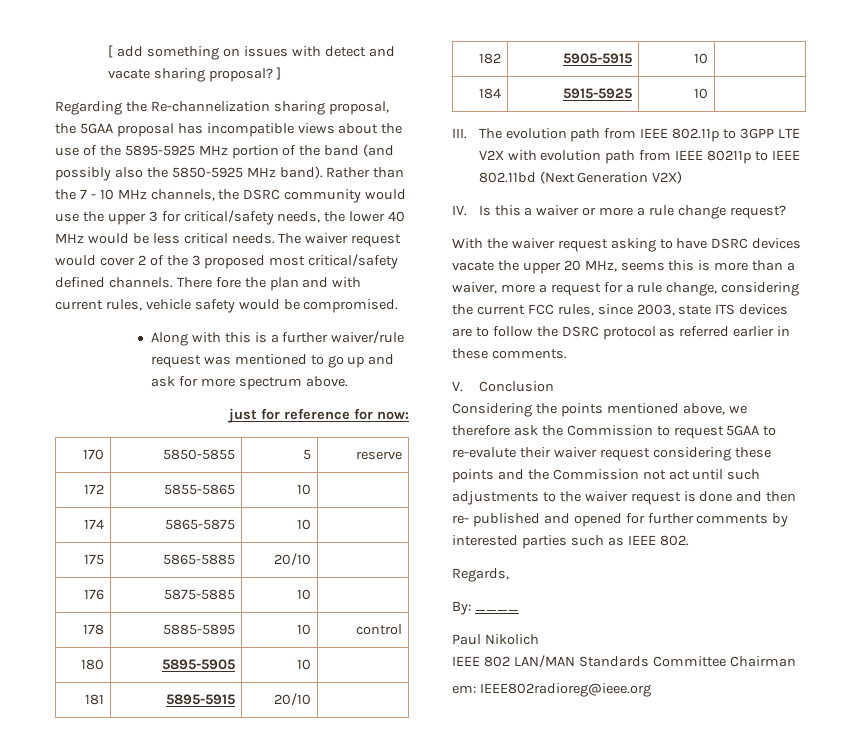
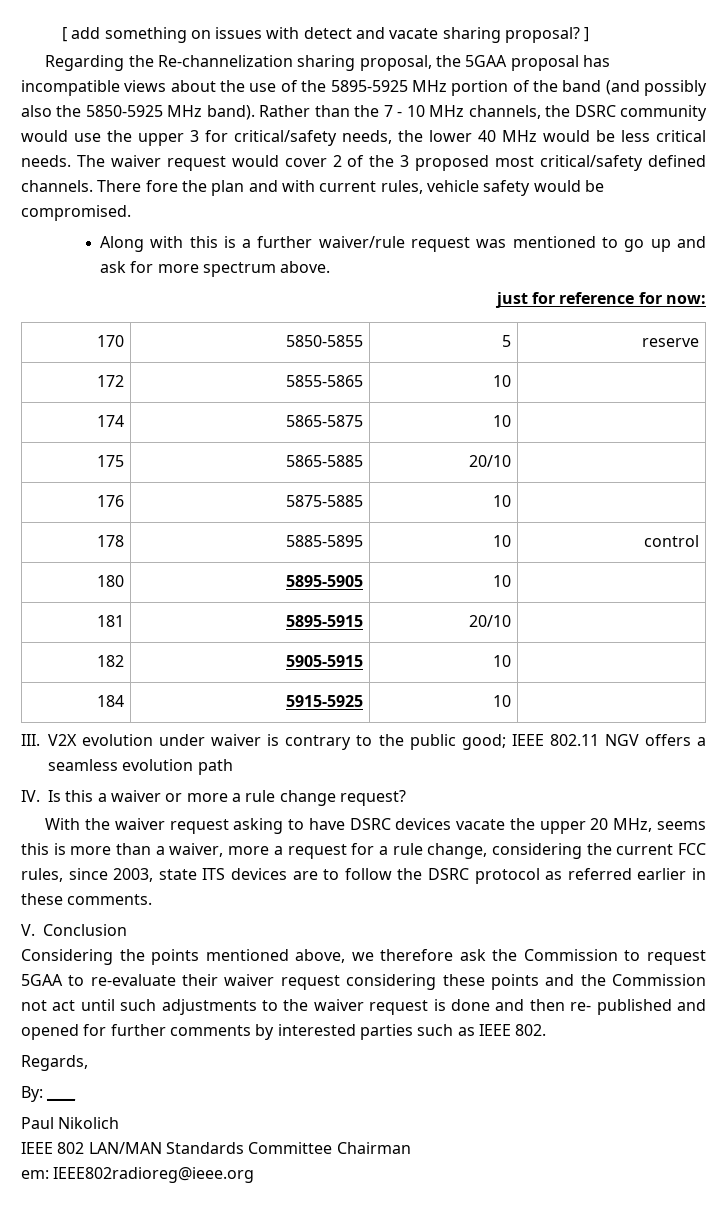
- III. The evolution path from IEEE 802.11p to 3GPP LTE V2X with evolution path from IEEE 80211p to IEEE 802.11bd (Next Generation V2X)
+ III. V2X evolution under waiver is contrary to the public good; IEEE 802.11 NGV offers a seamless evolution path
- Considering the points mentioned above, we therefore ask the Commission to request 5GAA to re-evalute their waiver request considering these points and the Commission not act until such adjustments to the waiver request is done and then re- published and opened for further comments by interested parties such as IEEE 802.
+ Considering the points mentioned above, we therefore ask the Commission to request 5GAA to re-evaluate their waiver request considering these points and the Commission not act until such adjustments to the waiver request is done and then re- published and opened for further comments by interested parties such as IEEE 802.

